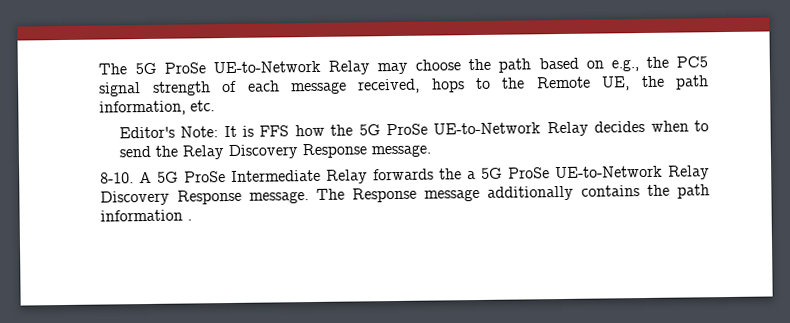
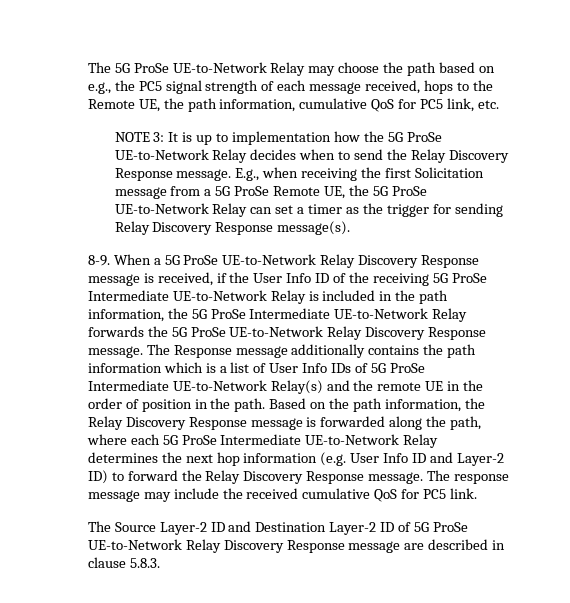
- The 5G ProSe UE-to-Network Relay may choose the path based on e.g., the PC5 signal strength of each message received, hops to the Remote UE, the path information, etc.
- Editor's Note: It is FFS how the 5G ProSe UE-to-Network Relay decides when to send the Relay Discovery Response message.
- 8-10. A 5G ProSe Intermediate Relay forwards the a 5G ProSe UE-to-Network Relay Discovery Response message.
+ The 5G ProSe UE-to-Network Relay may choose the path based on e.g., the PC5 signal strength of each message received, hops to the Remote UE, the path information, cumulative QoS for PC5 link, etc.
+ NOTE 3: It is up to implementation how the 5G ProSe UE-to-Network Relay decides when to send the Relay Discovery Response message. E.g., when receiving the first Solicitation message from a 5G ProSe Remote UE, the 5G ProSe UE-to-Network Relay can set a timer as the trigger for sending Relay Discovery Response message(s).
+ 8-9. When a 5G ProSe UE-to-Network Relay Discovery Response message is received, if the User Info ID of the receiving 5G ProSe Intermediate UE-to-Network Relay is included in the path information, the 5G ProSe Intermediate UE-to-Network Relay forwards the 5G ProSe UE-to-Network Relay Discovery Response message.
- The Response message additionally contains the path information .
+ The Response message additionally contains the path information which is a list of User Info IDs of 5G ProSe Intermediate UE-to-Network Relay(s) and the remote UE in the order of position in the path. Based on the path information, the Relay Discovery Response message is forwarded along the path, where each 5G ProSe Intermediate UE-to-Network Relay determines the next hop information (e.g. User Info ID and Layer-2 ID) to forward the Relay Discovery Response message. The response message may include the received cumulative QoS for PC5 link.
+ The Source Layer-2 ID and Destination Layer-2 ID of 5G ProSe UE-to-Network Relay Discovery Response message are described in clause 5.8.3.

